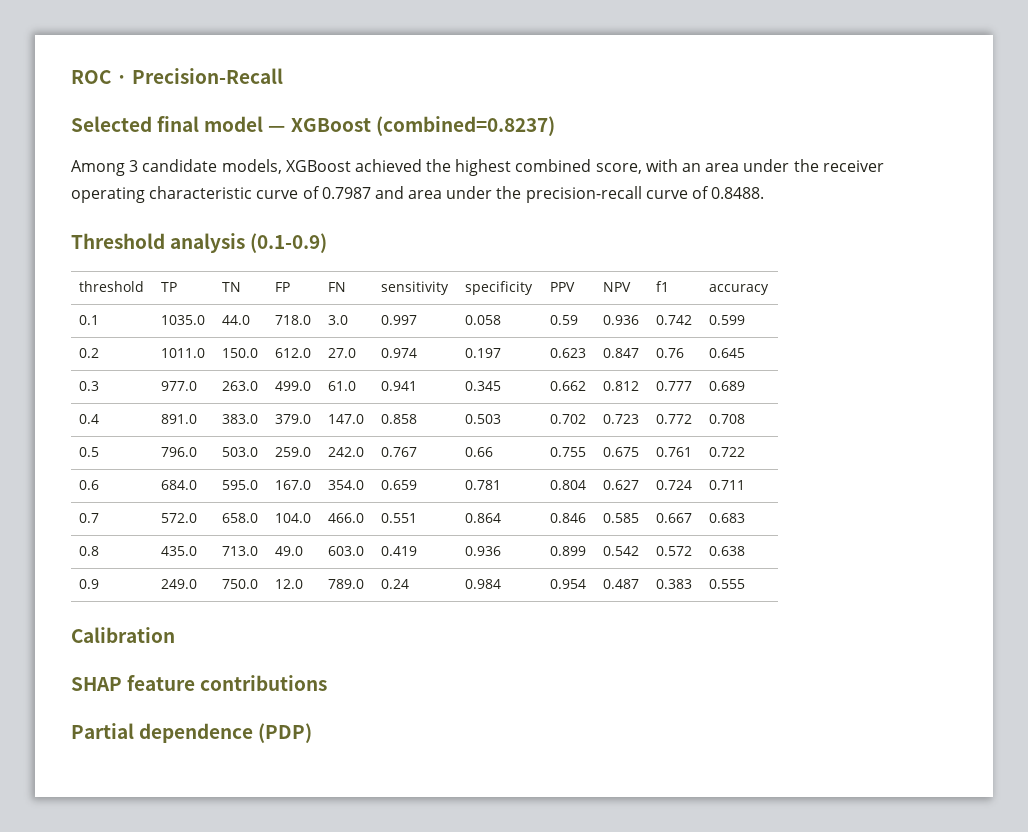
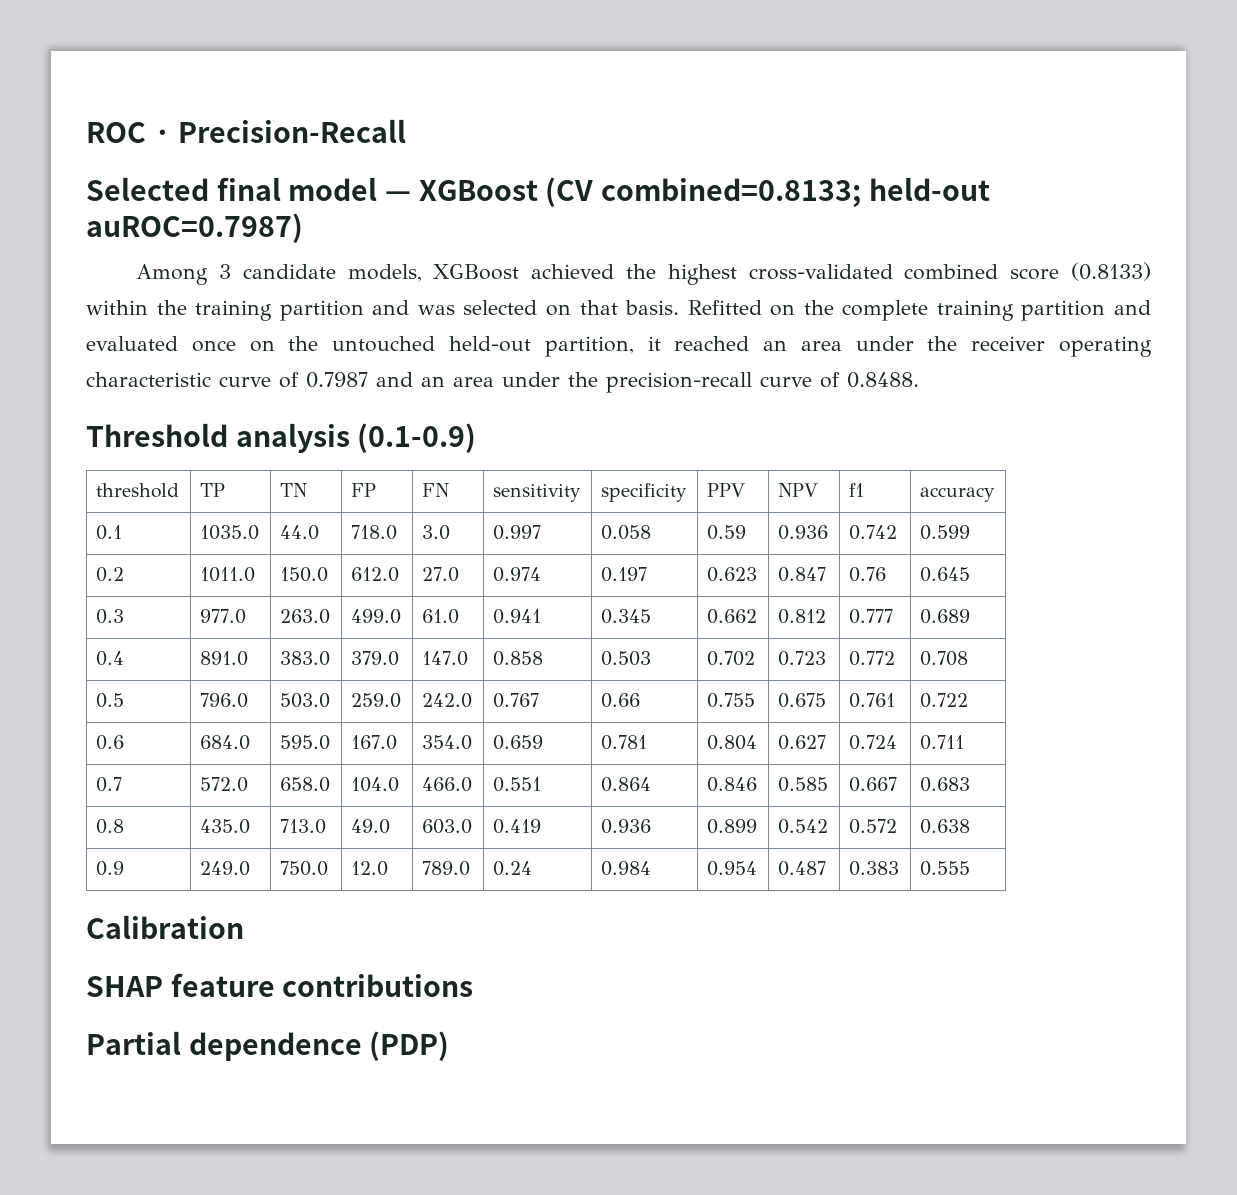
- Selected final model — XGBoost (combined=0.8237)
+ Selected final model — XGBoost (CV combined=0.8133; held-out auROC=0.7987)
- Among 3 candidate models, XGBoost achieved the highest combined score, with an area under the receiver operating characteristic curve of 0.7987 and area under the precision-recall curve of 0.8488.
+ Among 3 candidate models, XGBoost achieved the highest cross-validated combined score (0.8133) within the training partition and was selected on that basis. Refitted on the complete training partition and evaluated once on the untouched held-out partition, it reached an area under the receiver operating characteristic curve of 0.7987 and an area under the precision-recall curve of 0.8488.

